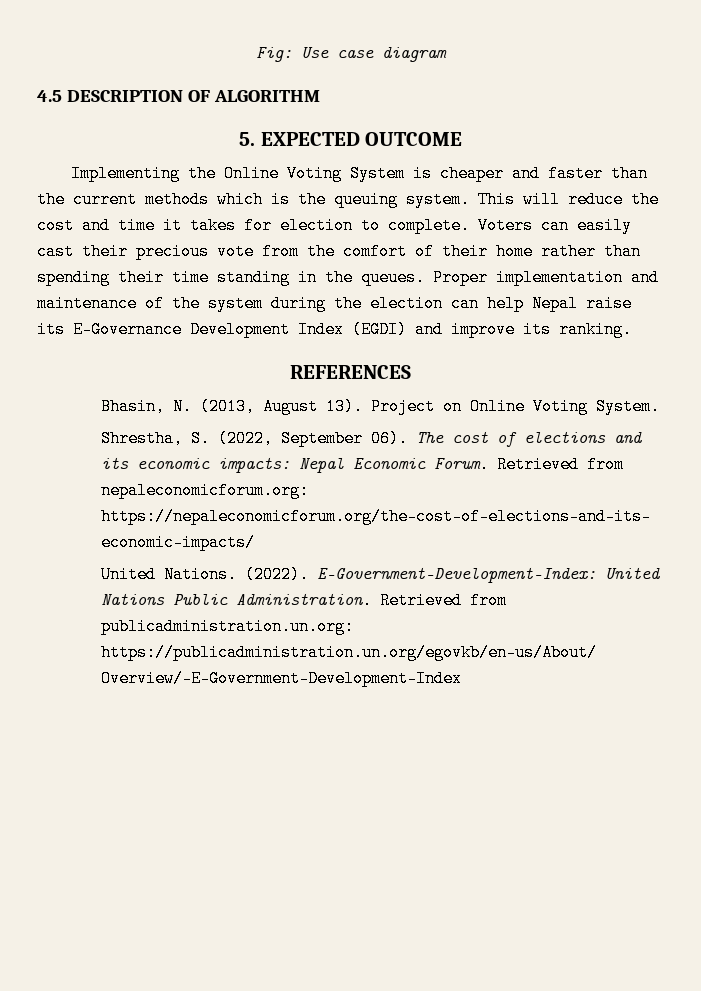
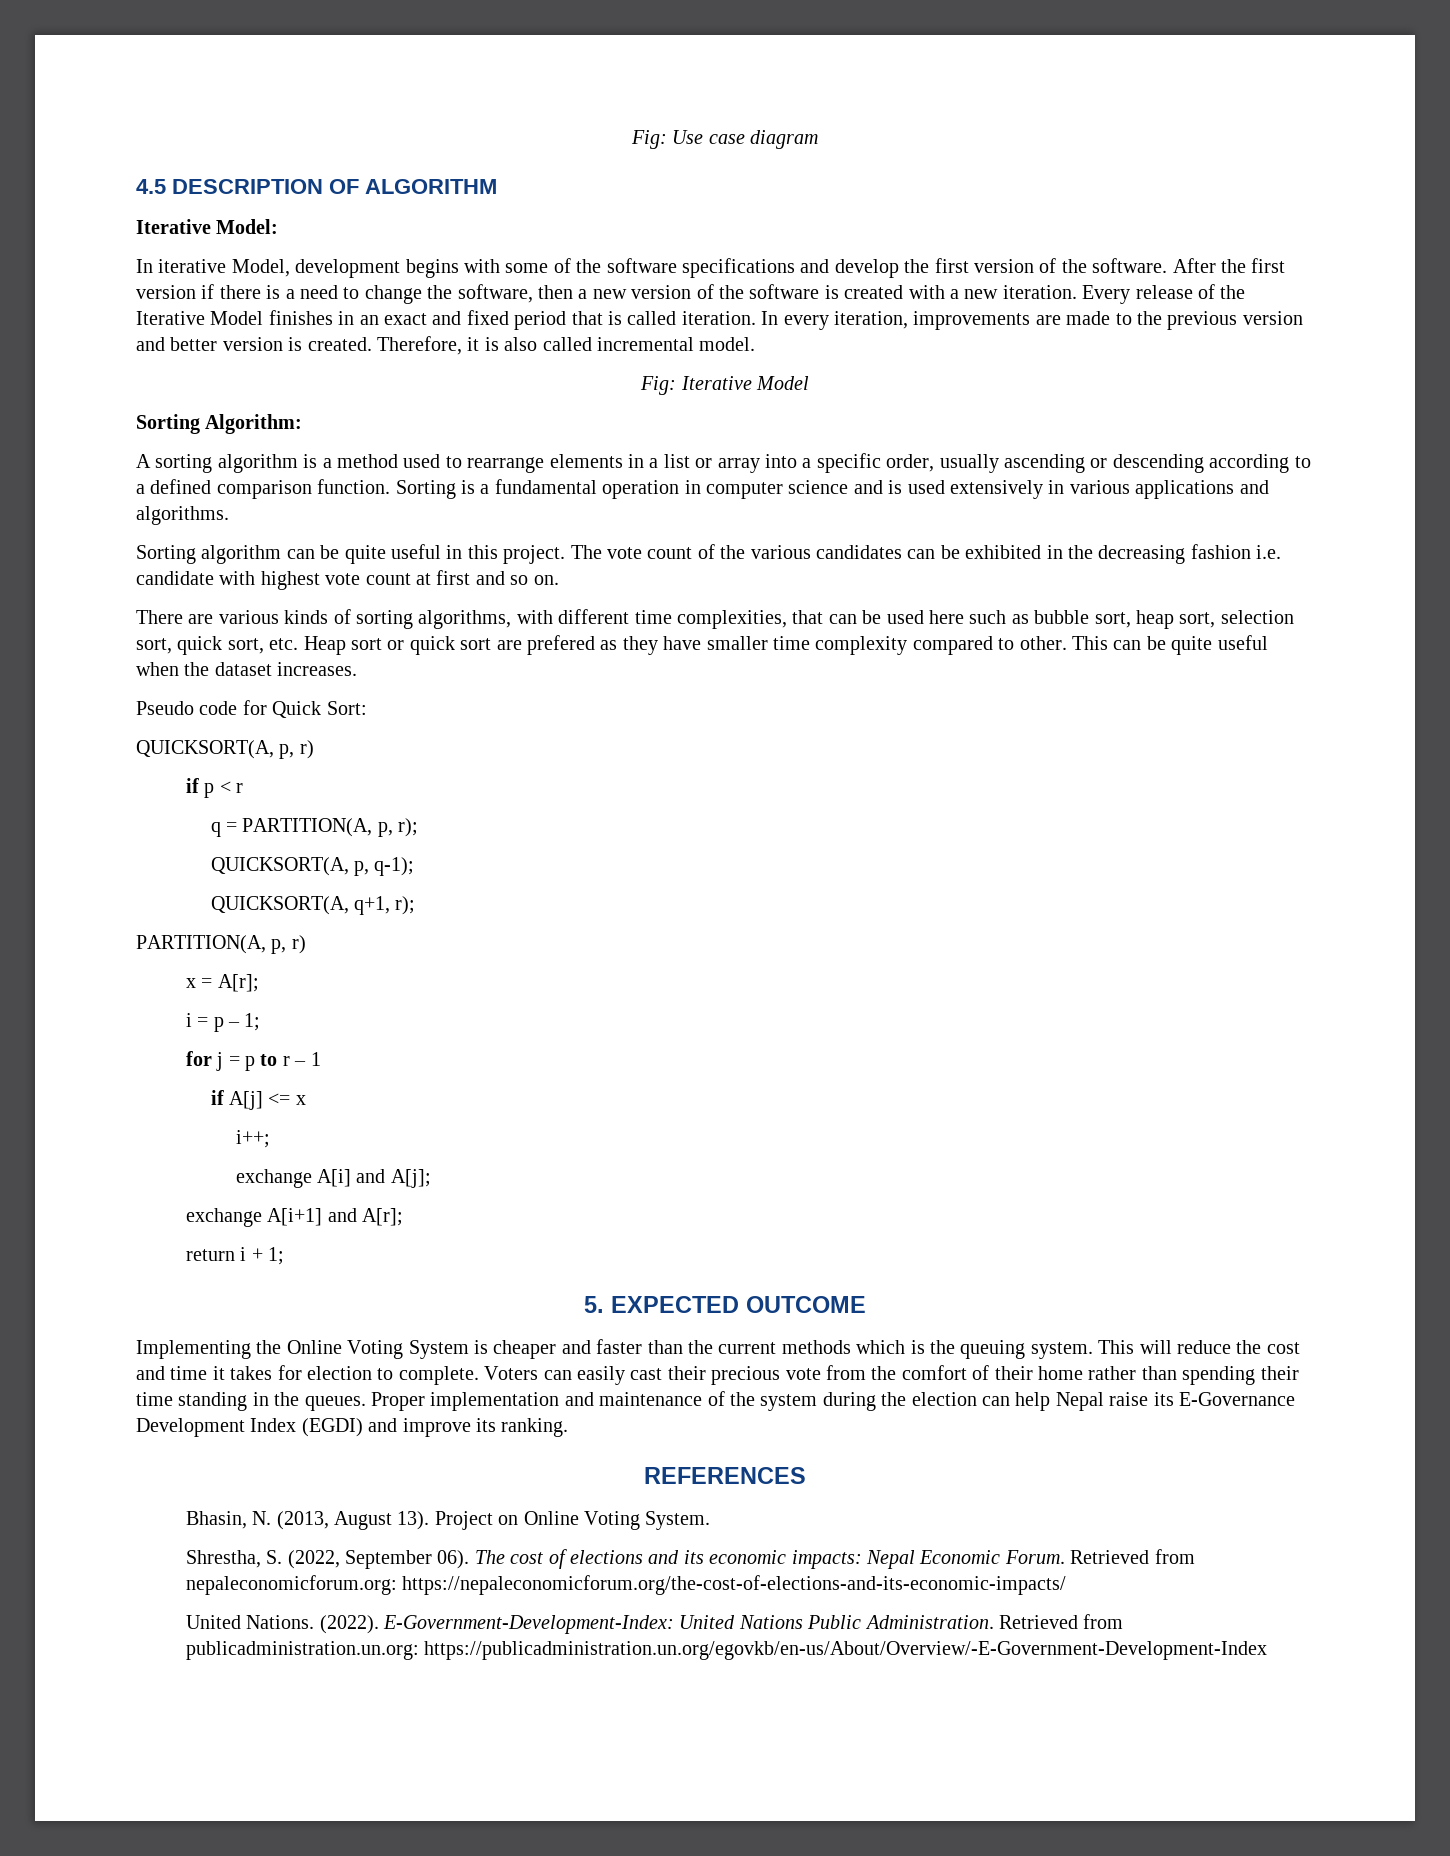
+ Iterative Model:
+ In iterative Model, development begins with some of the software specifications and develop the first version of the software. After the first version if there is a need to change the software, then a new version of the software is created with a new iteration. Every release of the Iterative Model finishes in an exact and fixed period that is called iteration. In every iteration, improvements are made to the previous version and better version is created. Therefore, it is also called incremental model.
+ Fig: Iterative Model
+ Sorting Algorithm:
+ A sorting algorithm is a method used to rearrange elements in a list or array into a specific order, usually ascending or descending according to a defined comparison function. Sorting is a fundamental operation in computer science and is used extensively in various applications and algorithms.
+ Sorting algorithm can be quite useful in this project. The vote count of the various candidates can be exhibited in the decreasing fashion i.e. candidate with highest vote count at first and so on.
+ There are various kinds of sorting algorithms, with different time complexities, that can be used here such as bubble sort, heap sort, selection sort, quick sort, etc. Heap sort or quick sort are prefered as they have smaller time complexity compared to other. This can be quite useful when the dataset increases.
+ Pseudo code for Quick Sort:
+ QUICKSORT(A, p, r)
+ if p < r
+ q = PARTITION(A, p, r);
+ QUICKSORT(A, p, q-1);
+ QUICKSORT(A, q+1, r);
+ PARTITION(A, p, r)
+ x = A[r];
+ i = p – 1;
+ for j = p to r – 1
+ if A[j] <= x
+ i++;
+ exchange A[i] and A[j];
+ exchange A[i+1] and A[r];
+ return i + 1;

